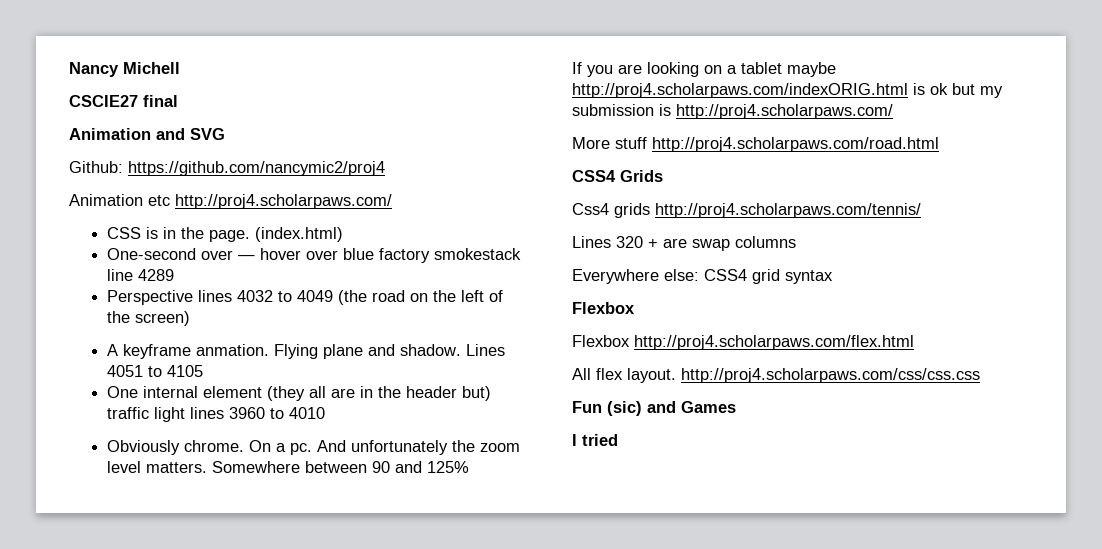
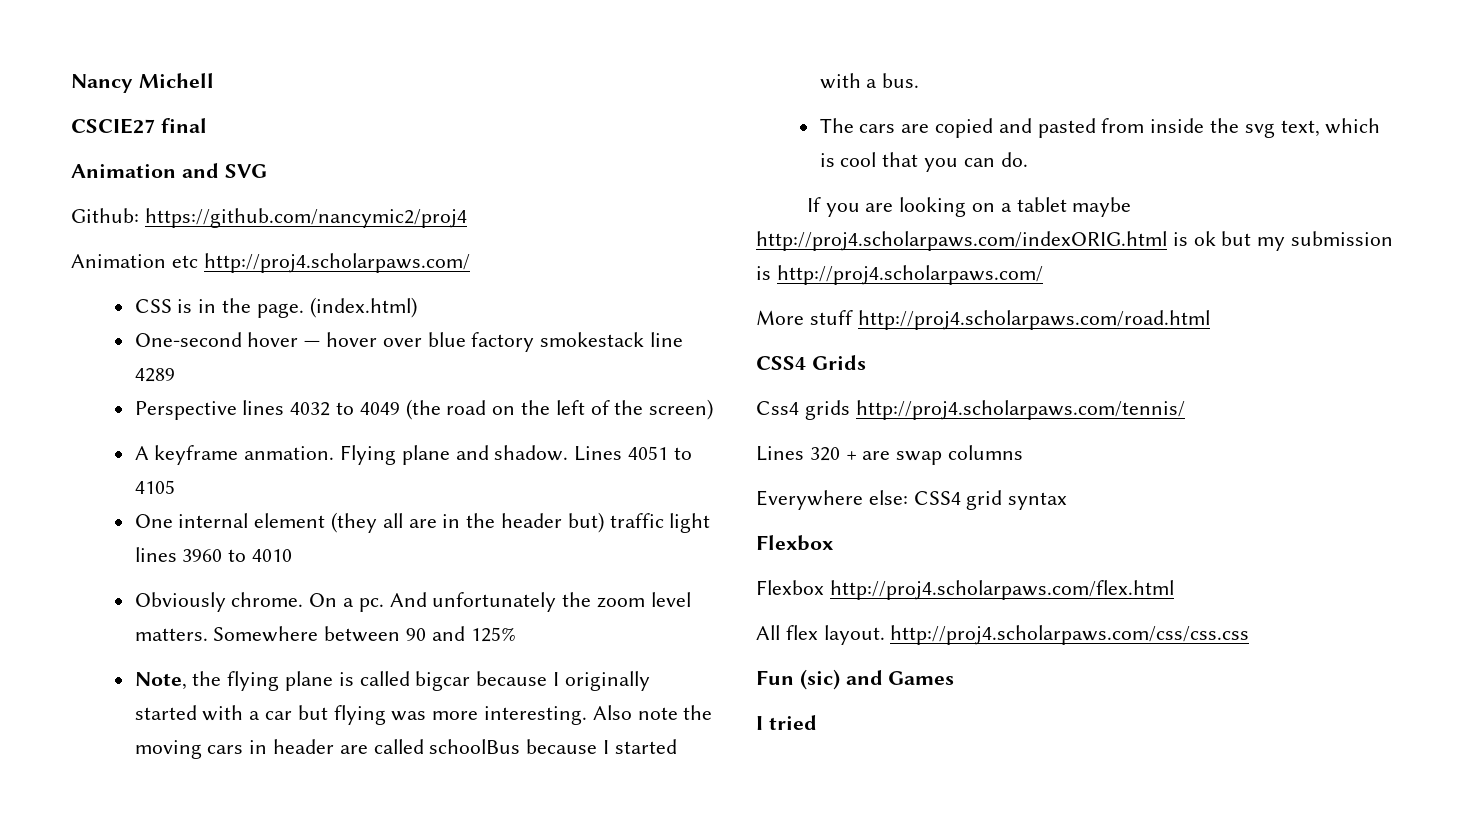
- One-second over — hover over blue factory smokestack line 4289
+ One-second hover — hover over blue factory smokestack line 4289
+ Note, the flying plane is called bigcar because I originally started with a car but flying was more interesting. Also note the moving cars in header are called schoolBus because I started with a bus.
+ The cars are copied and pasted from inside the svg text, which is cool that you can do.

